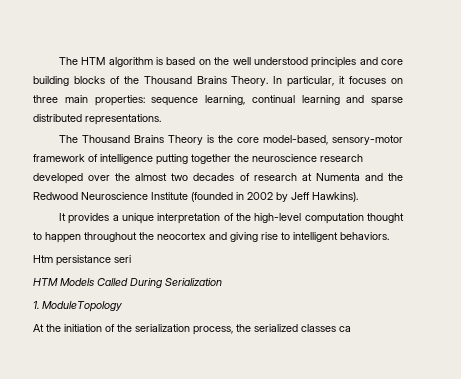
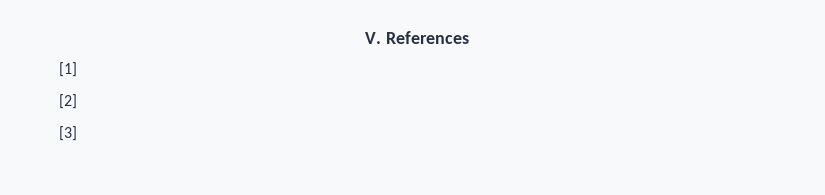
- The HTM algorithm is based on the well understood principles and core building blocks of the Thousand Brains Theory. In particular, it focuses on three main properties: sequence learning, continual learning and sparse distributed representations.
- The Thousand Brains Theory is the core model-based, sensory-motor framework of intelligence putting together the neuroscience research developed over the almost two decades of research at Numenta and the Redwood Neuroscience Institute (founded in 2002 by Jeff Hawkins).
- It provides a unique interpretation of the high-level computation thought to happen throughout the neocortex and giving rise to intelligent behaviors.
- Htm persistance seri
- HTM Models Called During Serialization
- 1. ModuleTopology
- At the initiation of the serialization process, the serialized classes ca
+ V. References
+ [1]
+ [2]
+ [3]

